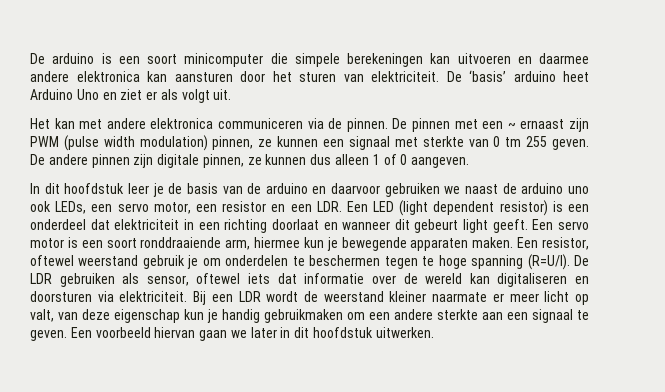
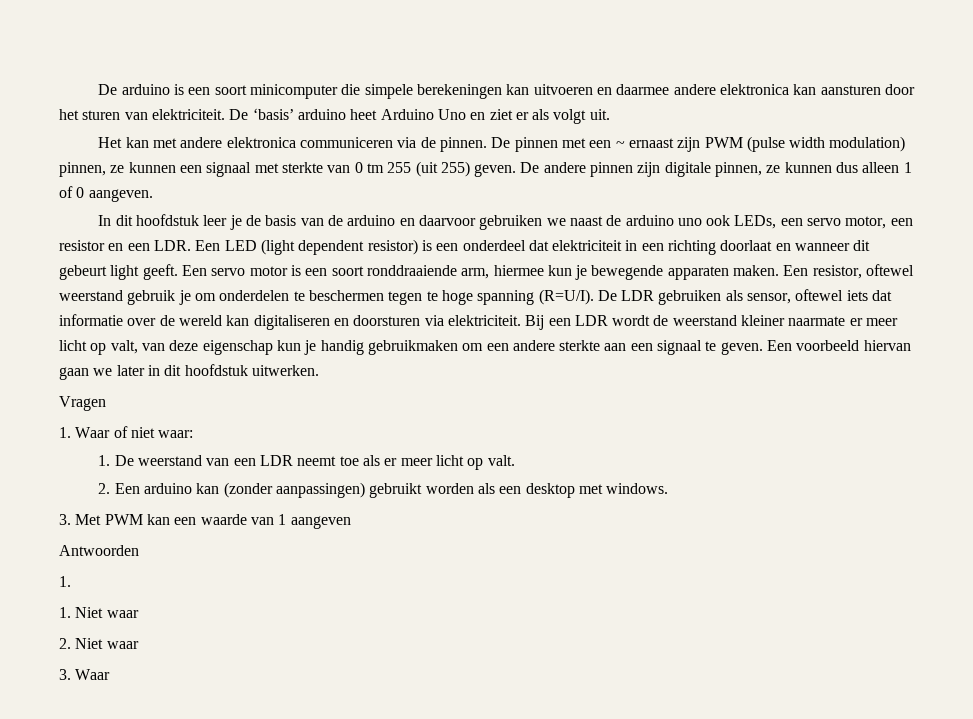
- De pinnen met een ~ ernaast zijn PWM (pulse width modulation) pinnen, ze kunnen een signaal met sterkte van 0 tm 255 geven.
+ De pinnen met een ~ ernaast zijn PWM (pulse width modulation) pinnen, ze kunnen een signaal met sterkte van 0 tm 255 (uit 255) geven.
+ Vragen
+ 1. Waar of niet waar:
+ 1. De weerstand van een LDR neemt toe als er meer licht op valt.
+ 2. Een arduino kan (zonder aanpassingen) gebruikt worden als een desktop met windows.
+ 3. Met PWM kan een waarde van 1 aangeven
+ Antwoorden
+ 1.
+ 1. Niet waar
+ 2. Niet waar
+ 3. Waar

